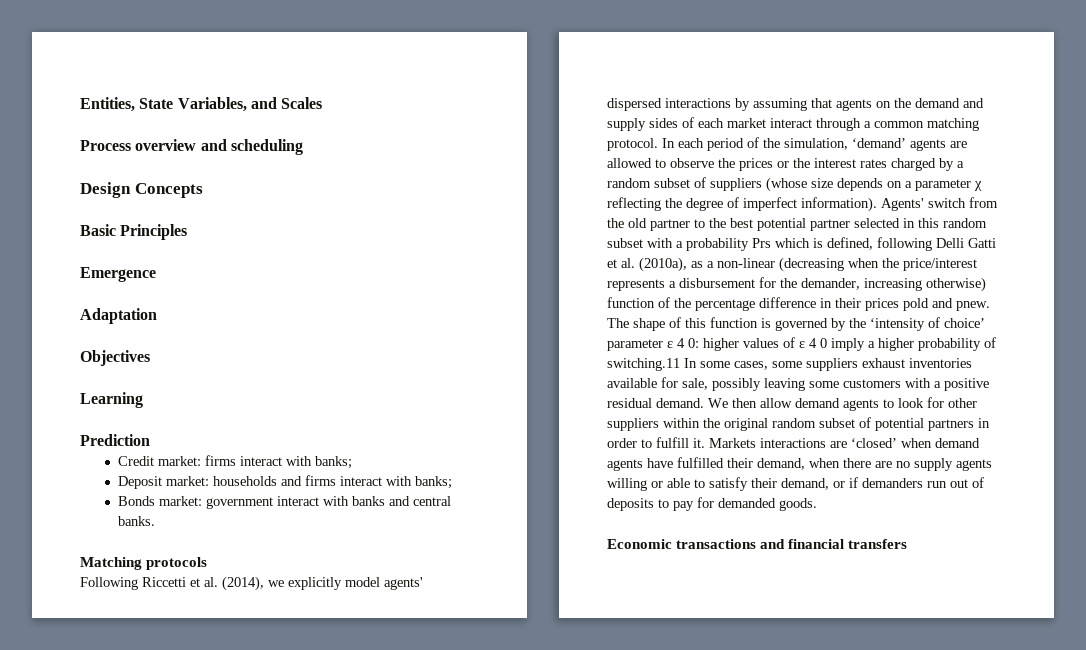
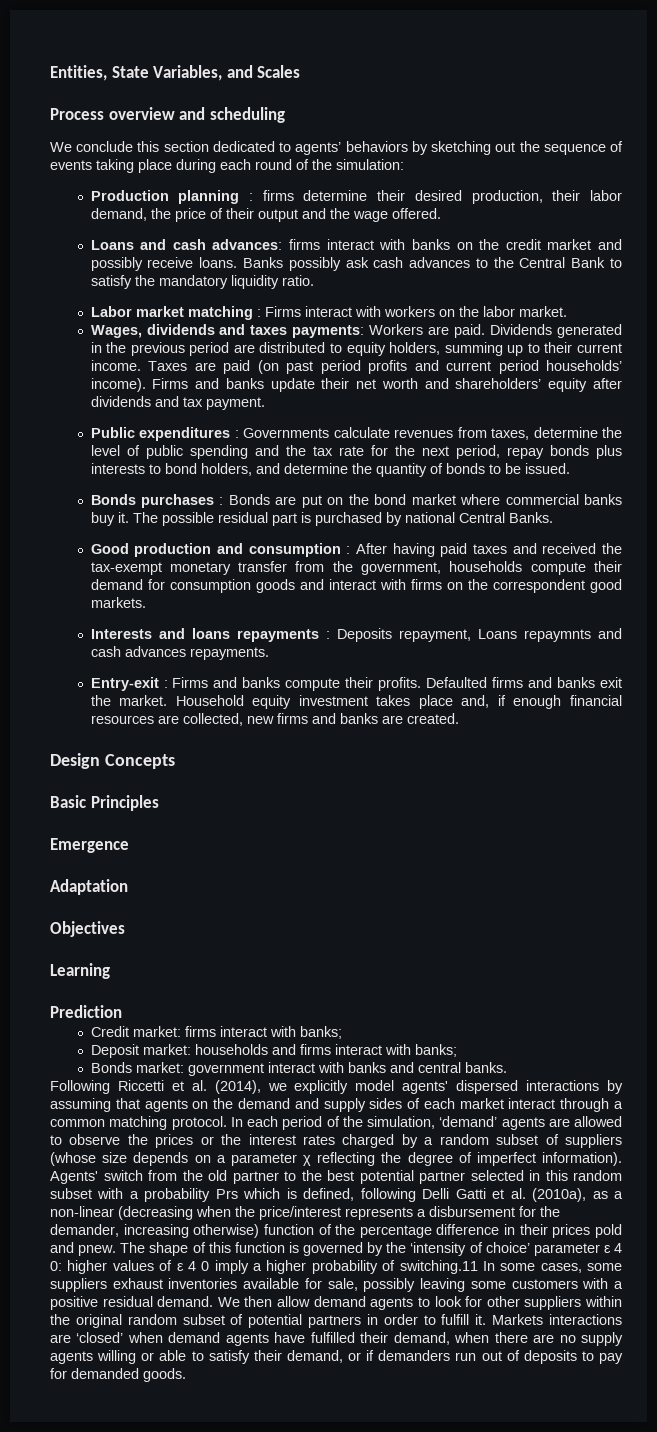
+ We conclude this section dedicated to agents’ behaviors by sketching out the sequence of events taking place during each round of the simulation:
+ Production planning : firms determine their desired production, their labor demand, the price of their output and the wage offered.
+ Loans and cash advances: firms interact with banks on the credit market and possibly receive loans. Banks possibly ask cash advances to the Central Bank to satisfy the mandatory liquidity ratio.
+ Labor market matching : Firms interact with workers on the labor market.
+ Wages, dividends and taxes payments: Workers are paid. Dividends generated in the previous period are distributed to equity holders, summing up to their current income. Taxes are paid (on past period profits and current period households’ income). Firms and banks update their net worth and shareholders’ equity after dividends and tax payment.
+ Public expenditures : Governments calculate revenues from taxes, determine the level of public spending and the tax rate for the next period, repay bonds plus interests to bond holders, and determine the quantity of bonds to be issued.
+ Bonds purchases : Bonds are put on the bond market where commercial banks buy it. The possible residual part is purchased by national Central Banks.
+ Good production and consumption : After having paid taxes and received the tax-exempt monetary transfer from the government, households compute their demand for consumption goods and interact with firms on the correspondent good markets.
+ Interests and loans repayments : Deposits repayment, Loans repaymnts and cash advances repayments.
+ Entry-exit : Firms and banks compute their profits. Defaulted firms and banks exit the market. Household equity investment takes place and, if enough financial resources are collected, new firms and banks are created.
- Matching protocols
- Economic transactions and financial transfers

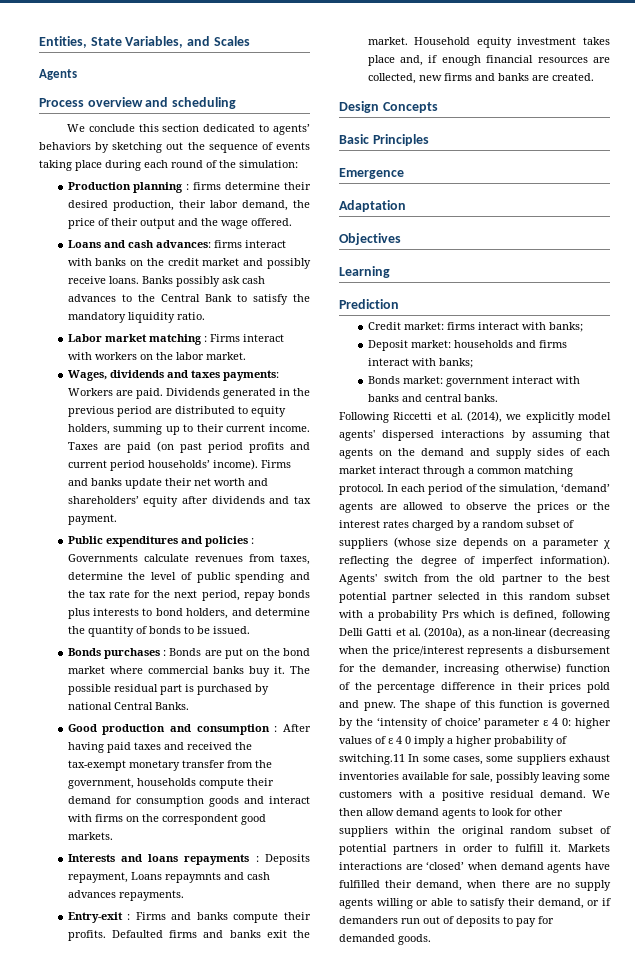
+ Agents
- Public expenditures : Governments calculate revenues from taxes, determine the level of public spending and the tax rate for the next period, repay bonds plus interests to bond holders, and determine the quantity of bonds to be issued.
+ Public expenditures and policies : Governments calculate revenues from taxes, determine the level of public spending and the tax rate for the next period, repay bonds plus interests to bond holders, and determine the quantity of bonds to be issued.

